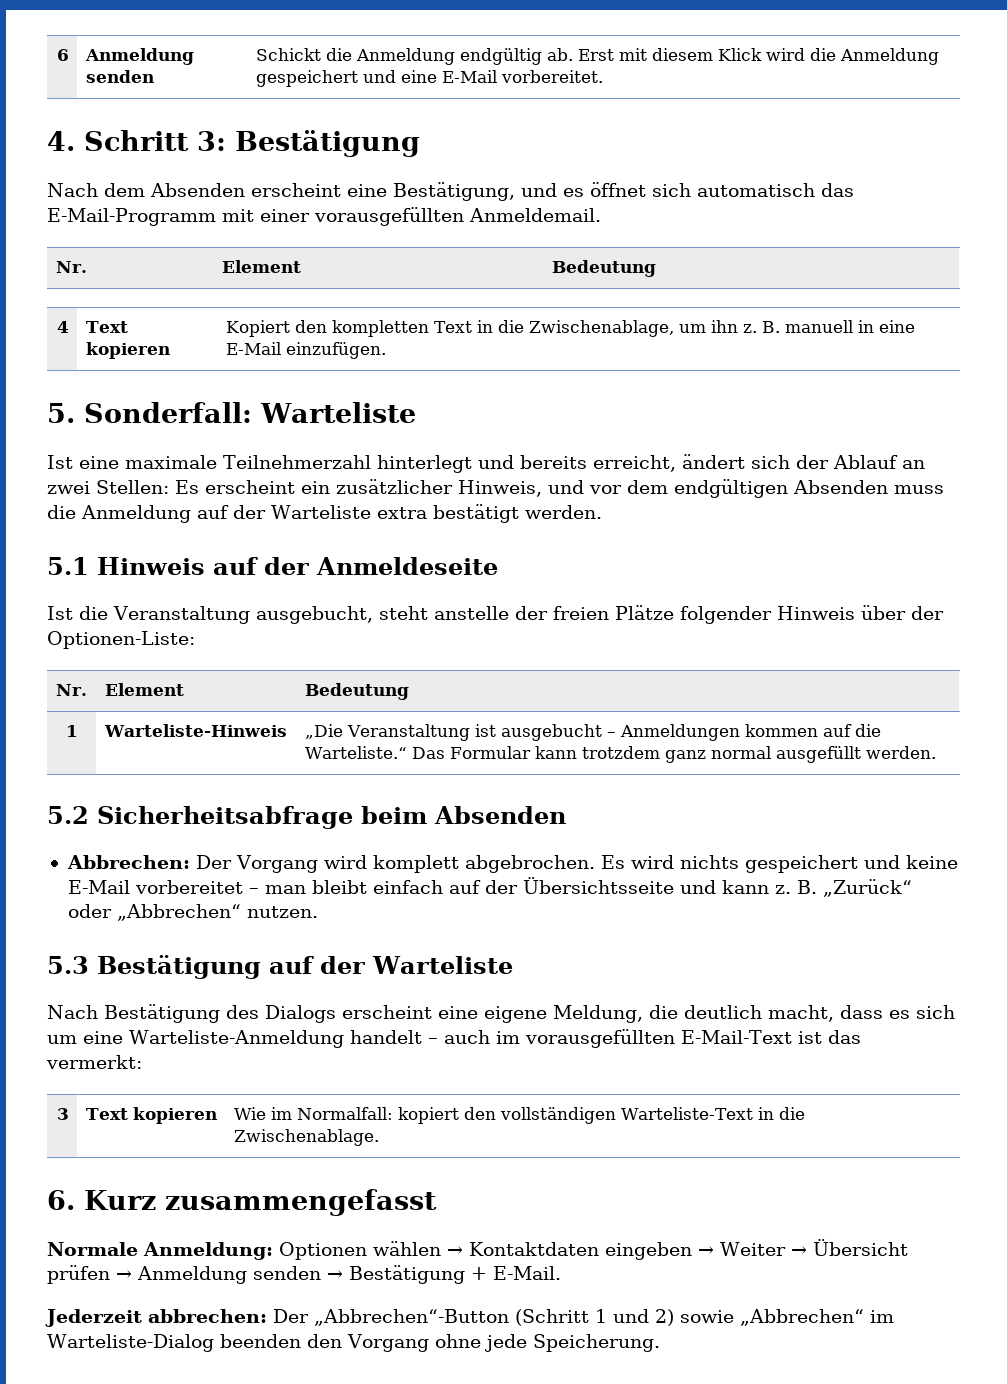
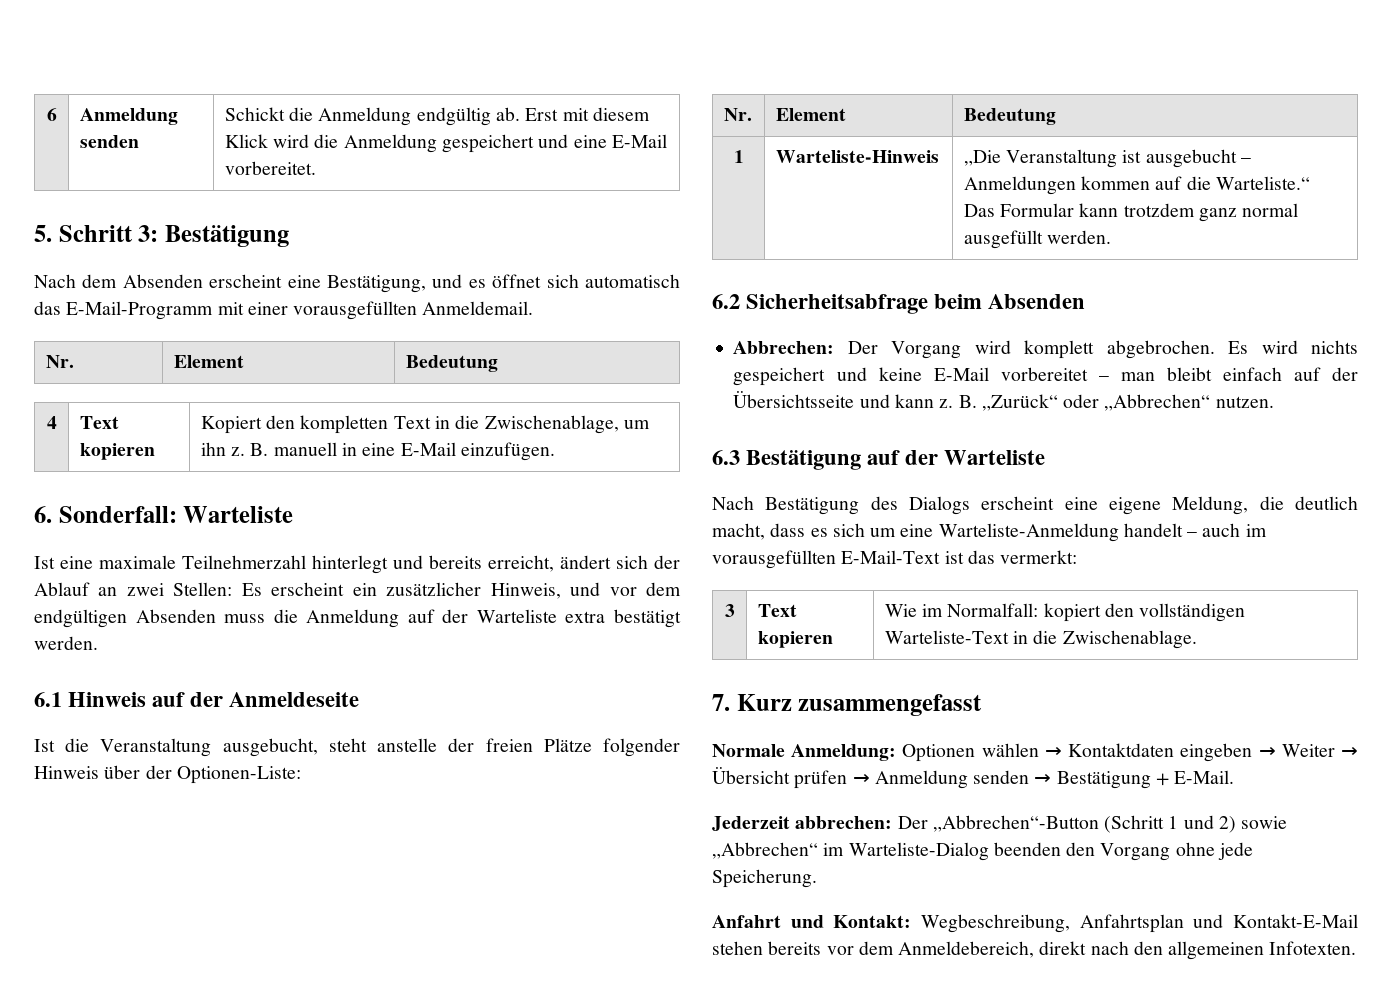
- 4. Schritt 3: Bestätigung
+ 5. Schritt 3: Bestätigung
- 5. Sonderfall: Warteliste
+ 6. Sonderfall: Warteliste
- 5.1 Hinweis auf der Anmeldeseite
+ 6.1 Hinweis auf der Anmeldeseite
- 5.2 Sicherheitsabfrage beim Absenden
+ 6.2 Sicherheitsabfrage beim Absenden
- 5.3 Bestätigung auf der Warteliste
+ 6.3 Bestätigung auf der Warteliste
- 6. Kurz zusammengefasst
+ 7. Kurz zusammengefasst
+ Anfahrt und Kontakt: Wegbeschreibung, Anfahrtsplan und Kontakt-E-Mail stehen bereits vor dem Anmeldebereich, direkt nach den allgemeinen Infotexten.

